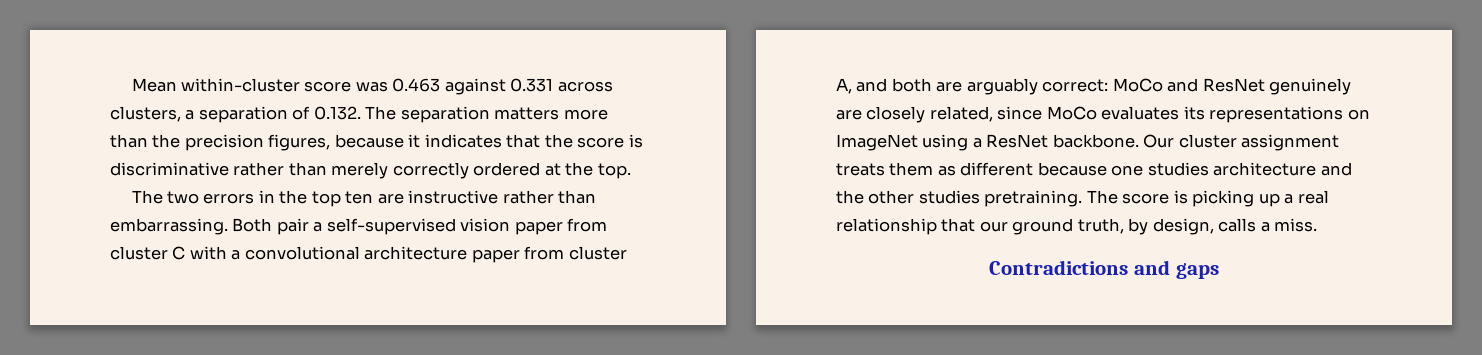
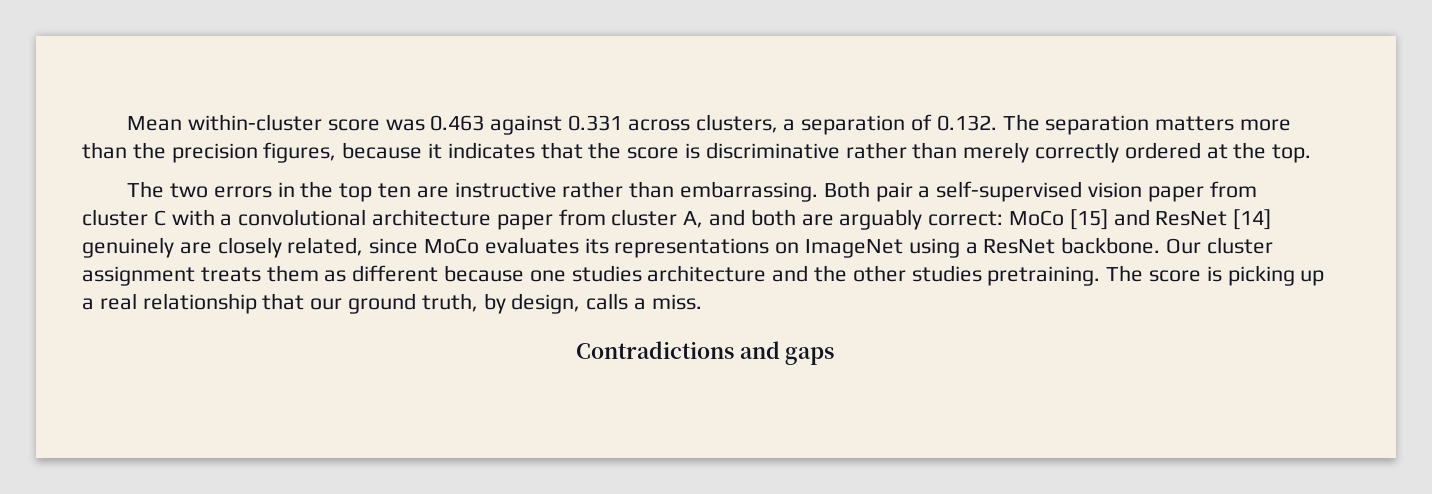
- Both pair a self-supervised vision paper from cluster C with a convolutional architecture paper from cluster A, and both are arguably correct: MoCo and ResNet genuinely are closely related, since MoCo evaluates its representations on ImageNet using a ResNet backbone.
+ Both pair a self-supervised vision paper from cluster C with a convolutional architecture paper from cluster A, and both are arguably correct: MoCo [15] and ResNet [14] genuinely are closely related, since MoCo evaluates its representations on ImageNet using a ResNet backbone.

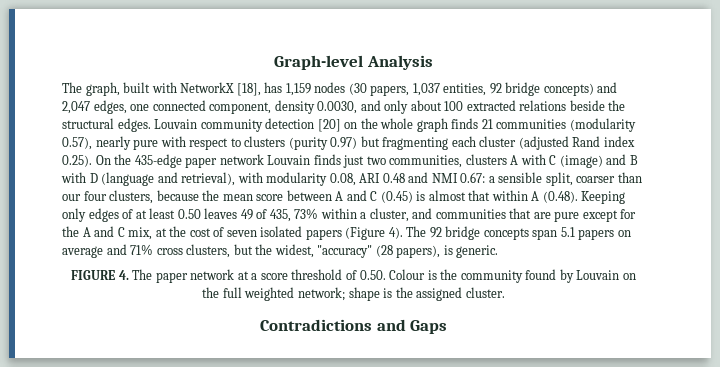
- Mean within-cluster score was 0.463 against 0.331 across clusters, a separation of 0.132. The separation matters more than the precision figures, because it indicates that the score is discriminative rather than merely correctly ordered at the top.
- The two errors in the top ten are instructive rather than embarrassing. Both pair a self-supervised vision paper from cluster C with a convolutional architecture paper from cluster A, and both are arguably correct: MoCo [15] and ResNet [14] genuinely are closely related, since MoCo evaluates its representations on ImageNet using a ResNet backbone. Our cluster assignment treats them as different because one studies architecture and the other studies pretraining. The score is picking up a real relationship that our ground truth, by design, calls a miss.
+ Graph-level Analysis
+ The graph, built with NetworkX [18], has 1,159 nodes (30 papers, 1,037 entities, 92 bridge concepts) and 2,047 edges, one connected component, density 0.0030, and only about 100 extracted relations beside the structural edges. Louvain community detection [20] on the whole graph finds 21 communities (modularity 0.57), nearly pure with respect to clusters (purity 0.97) but fragmenting each cluster (adjusted Rand index 0.25). On the 435-edge paper network Louvain finds just two communities, clusters A with C (image) and B with D (language and retrieval), with modularity 0.08, ARI 0.48 and NMI 0.67: a sensible split, coarser than our four clusters, because the mean score between A and C (0.45) is almost that within A (0.48). Keeping only edges of at least 0.50 leaves 49 of 435, 73% within a cluster, and communities that are pure except for the A and C mix, at the cost of seven isolated papers (Figure 4). The 92 bridge concepts span 5.1 papers on average and 71% cross clusters, but the widest, "accuracy" (28 papers), is generic.
+ FIGURE 4. The paper network at a score threshold of 0.50. Colour is the community found by Louvain on the full weighted network; shape is the assigned cluster.
- Contradictions and gaps
+ Contradictions and Gaps

